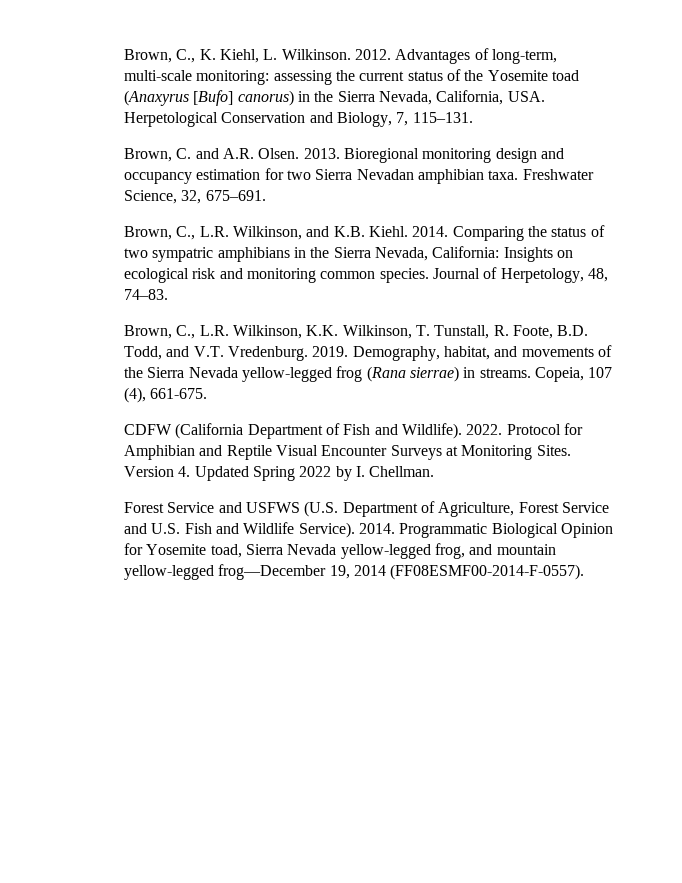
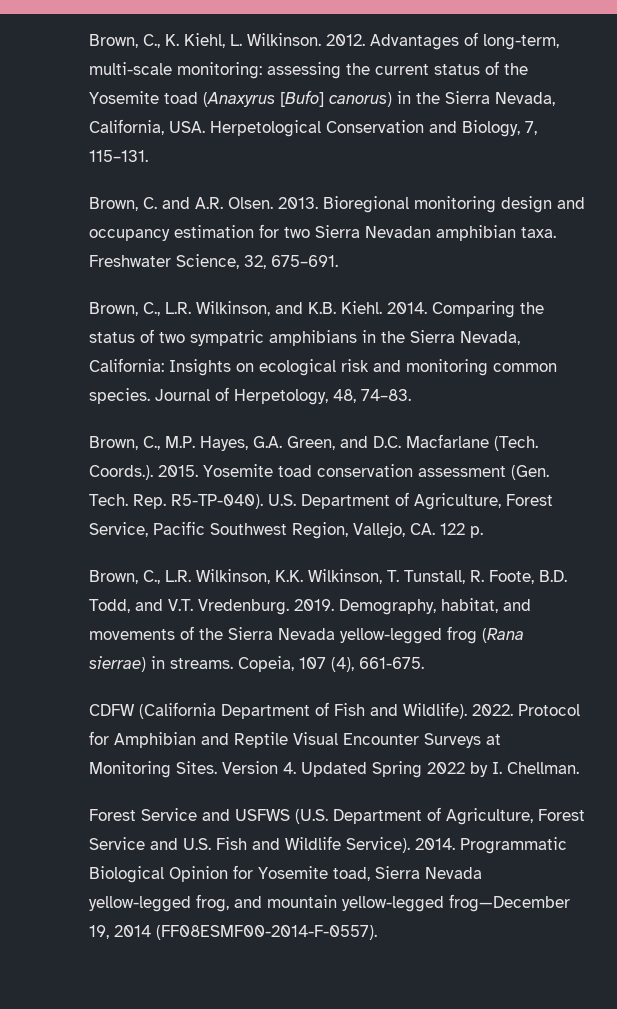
+ Brown, C., M.P. Hayes, G.A. Green, and D.C. Macfarlane (Tech. Coords.). 2015. Yosemite toad conservation assessment (Gen. Tech. Rep. R5-TP-040). U.S. Department of Agriculture, Forest Service, Pacific Southwest Region, Vallejo, CA. 122 p.

